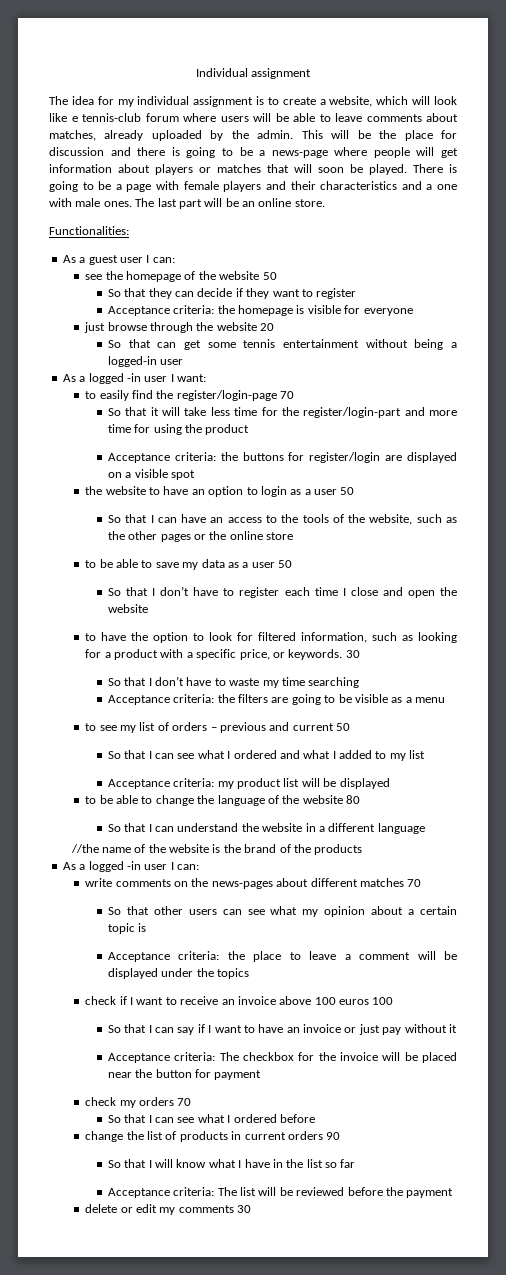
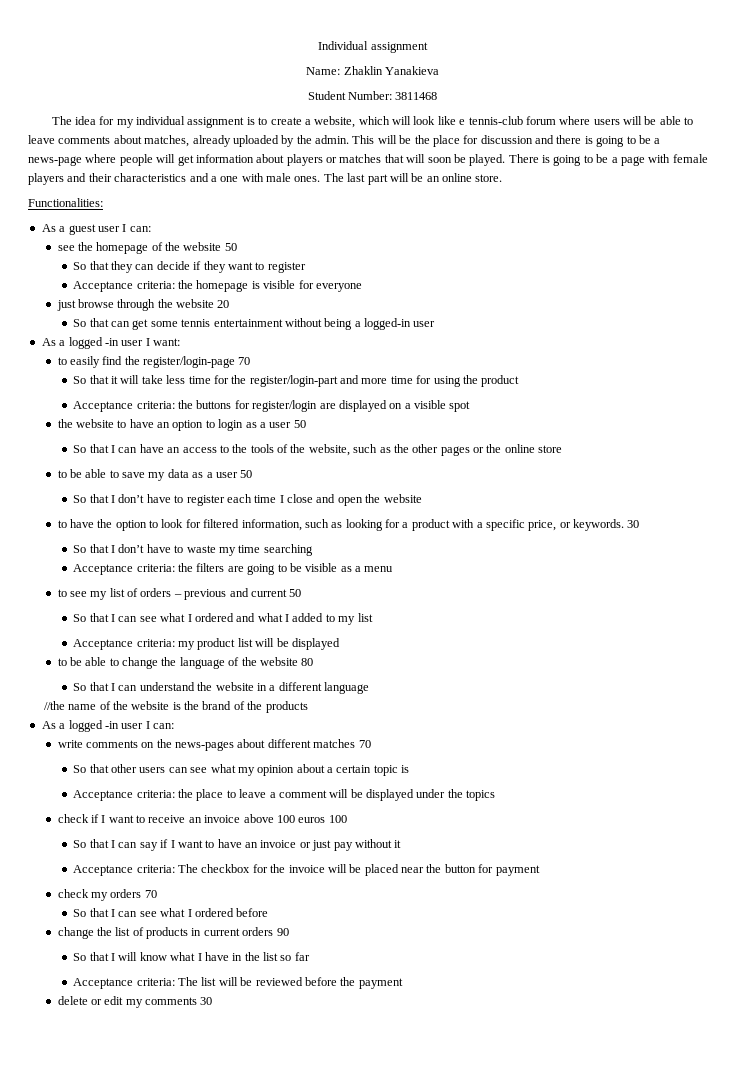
+ Name: Zhaklin Yanakieva
+ Student Number: 3811468

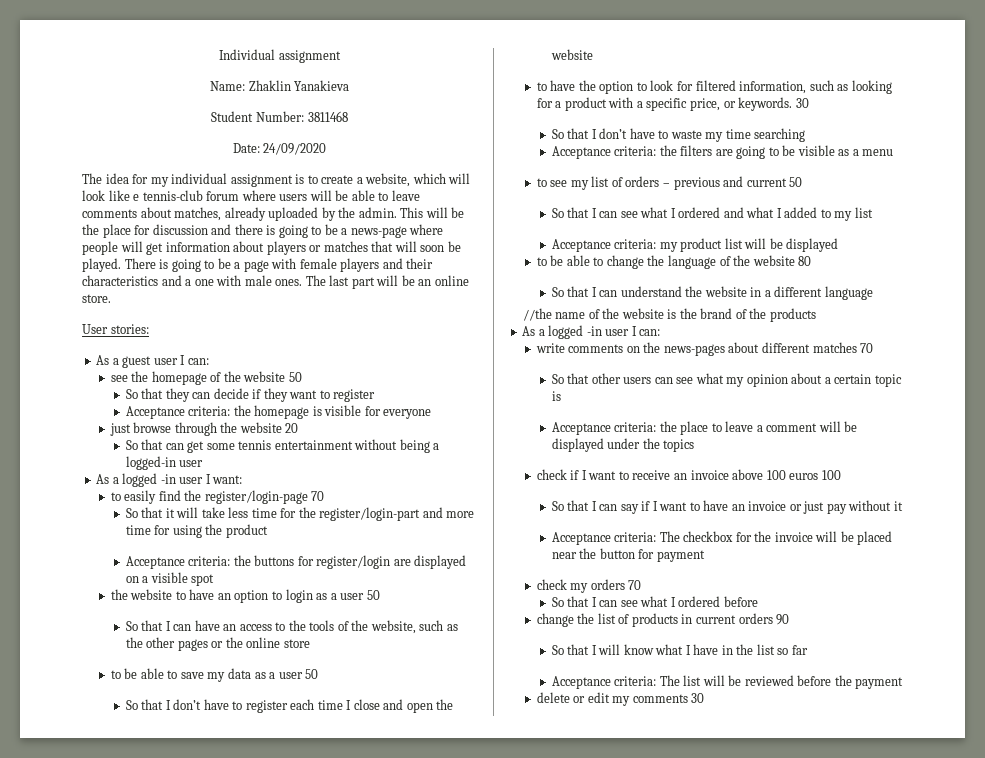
+ Date: 24/09/2020
- Functionalities:
+ User stories:

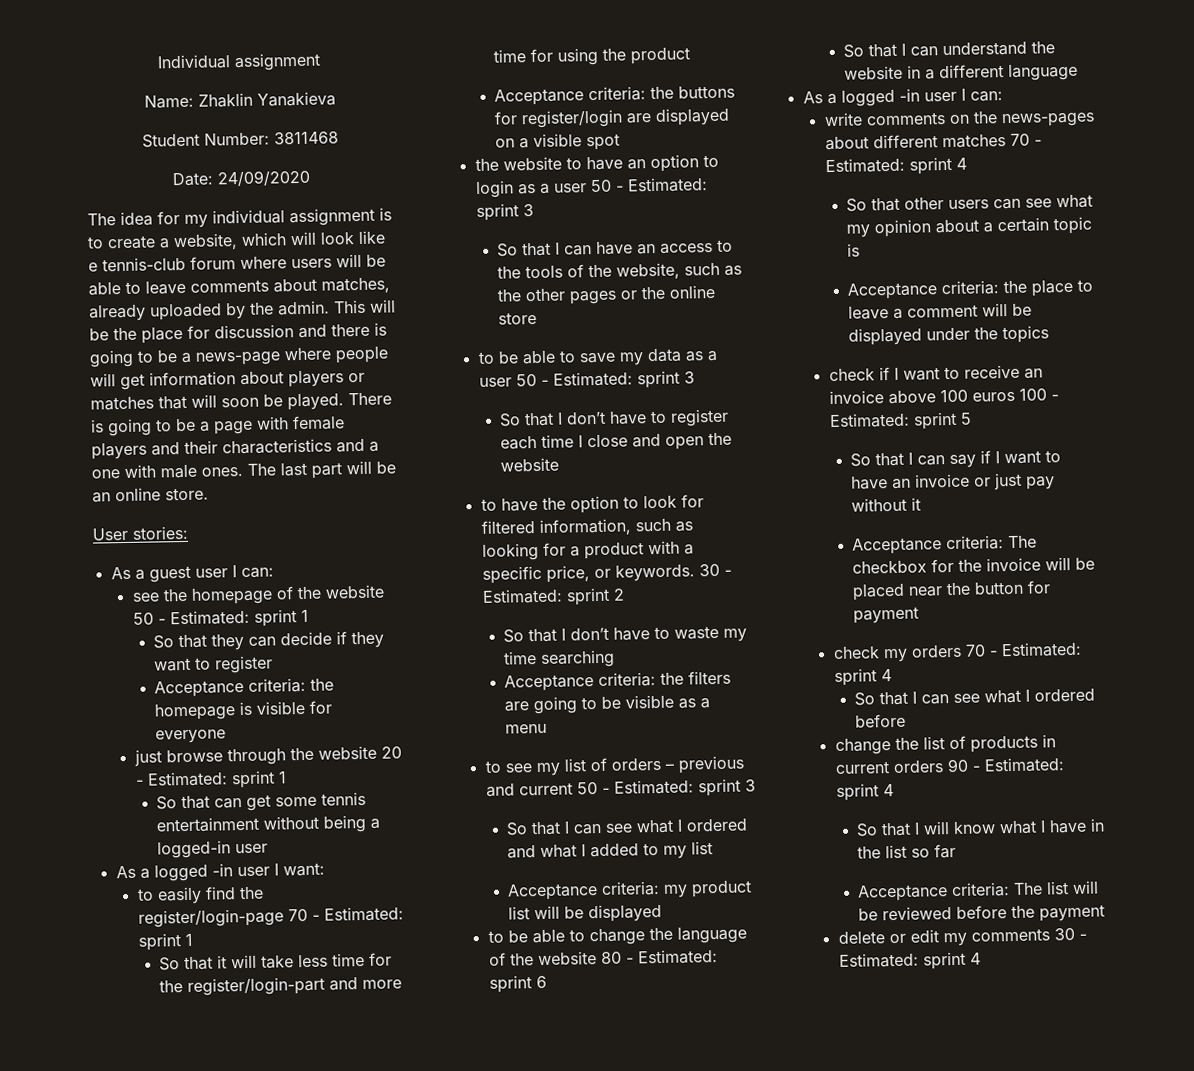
- see the homepage of the website 50
+ see the homepage of the website 50 - Estimated: sprint 1
- just browse through the website 20
+ just browse through the website 20 - Estimated: sprint 1
- to easily find the register/login-page 70
+ to easily find the register/login-page 70 - Estimated: sprint 1
- the website to have an option to login as a user 50
+ the website to have an option to login as a user 50 - Estimated: sprint 3
- to be able to save my data as a user 50
+ to be able to save my data as a user 50 - Estimated: sprint 3
- to have the option to look for filtered information, such as looking for a product with a specific price, or keywords. 30
+ to have the option to look for filtered information, such as looking for a product with a specific price, or keywords. 30 - Estimated: sprint 2
- to see my list of orders – previous and current 50
+ to see my list of orders – previous and current 50 - Estimated: sprint 3
- to be able to change the language of the website 80
+ to be able to change the language of the website 80 - Estimated: sprint 6
- //the name of the website is the brand of the products
- write comments on the news-pages about different matches 70
+ write comments on the news-pages about different matches 70 - Estimated: sprint 4
- check if I want to receive an invoice above 100 euros 100
+ check if I want to receive an invoice above 100 euros 100 - Estimated: sprint 5
- check my orders 70
+ check my orders 70 - Estimated: sprint 4
- change the list of products in current orders 90
+ change the list of products in current orders 90 - Estimated: sprint 4
- delete or edit my comments 30
+ delete or edit my comments 30 - Estimated: sprint 4

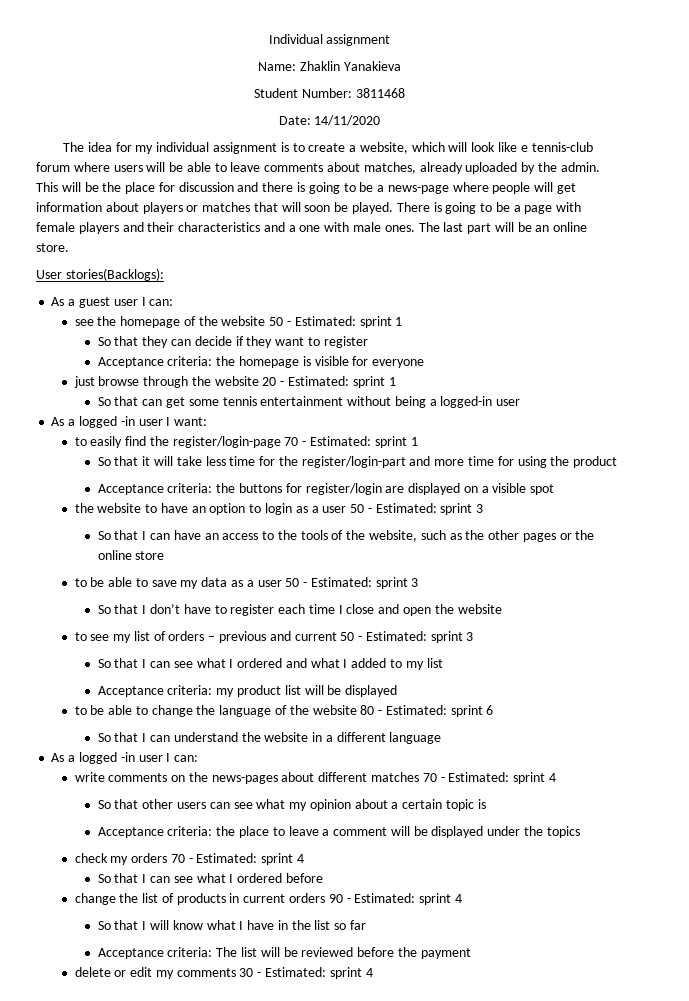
- Date: 24/09/2020
+ Date: 14/11/2020
- User stories:
+ User stories(Backlogs):
- to have the option to look for filtered information, such as looking for a product with a specific price, or keywords. 30 - Estimated: sprint 2
- So that I don’t have to waste my time searching
- Acceptance criteria: the filters are going to be visible as a menu
- check if I want to receive an invoice above 100 euros 100 - Estimated: sprint 5
- So that I can say if I want to have an invoice or just pay without it
- Acceptance criteria: The checkbox for the invoice will be placed near the button for payment

